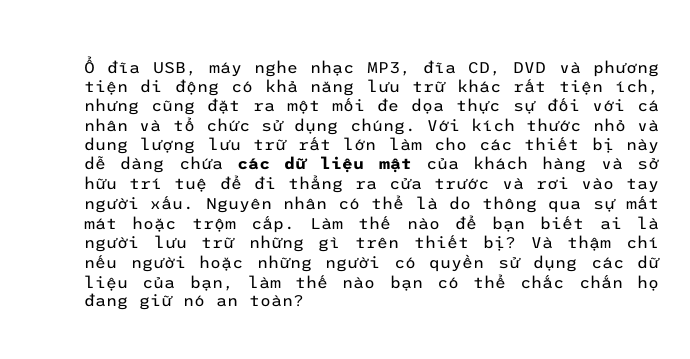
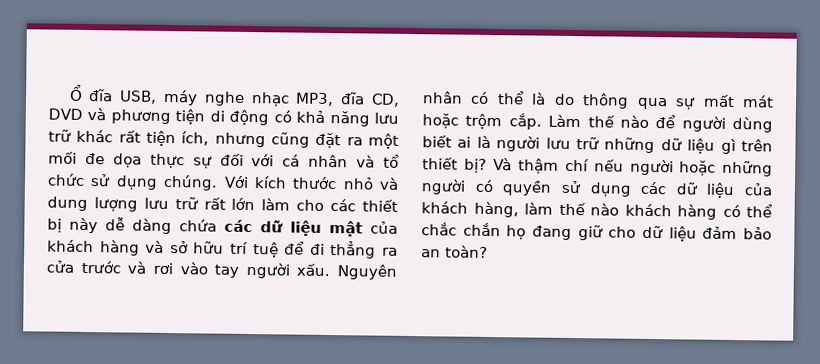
- Làm thế nào để bạn biết ai là người lưu trữ những gì trên thiết bị?
+ Làm thế nào để người dùng biết ai là người lưu trữ những dữ liệu gì trên thiết bị?
- Và thậm chí nếu người hoặc những người có quyền sử dụng các dữ liệu của bạn, làm thế nào bạn có thể chắc chắn họ đang giữ nó an toàn?
+ Và thậm chí nếu người hoặc những người có quyền sử dụng các dữ liệu của khách hàng, làm thế nào khách hàng có thể chắc chắn họ đang giữ cho dữ liệu đảm bảo an toàn?

